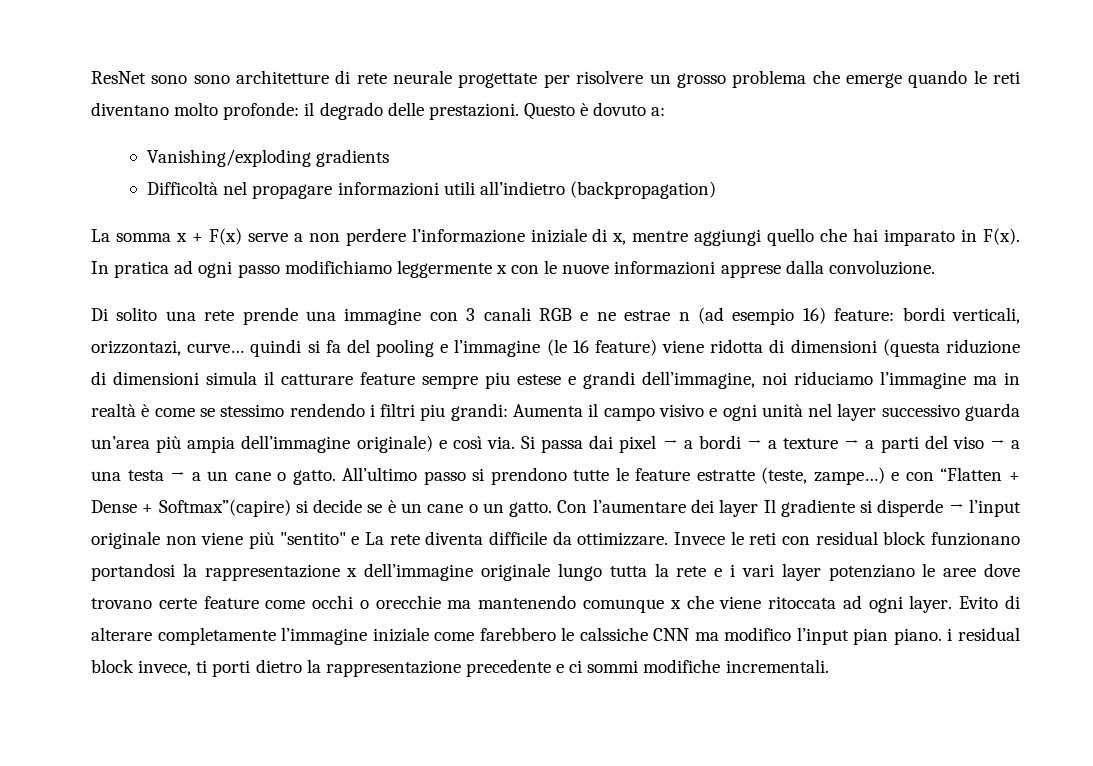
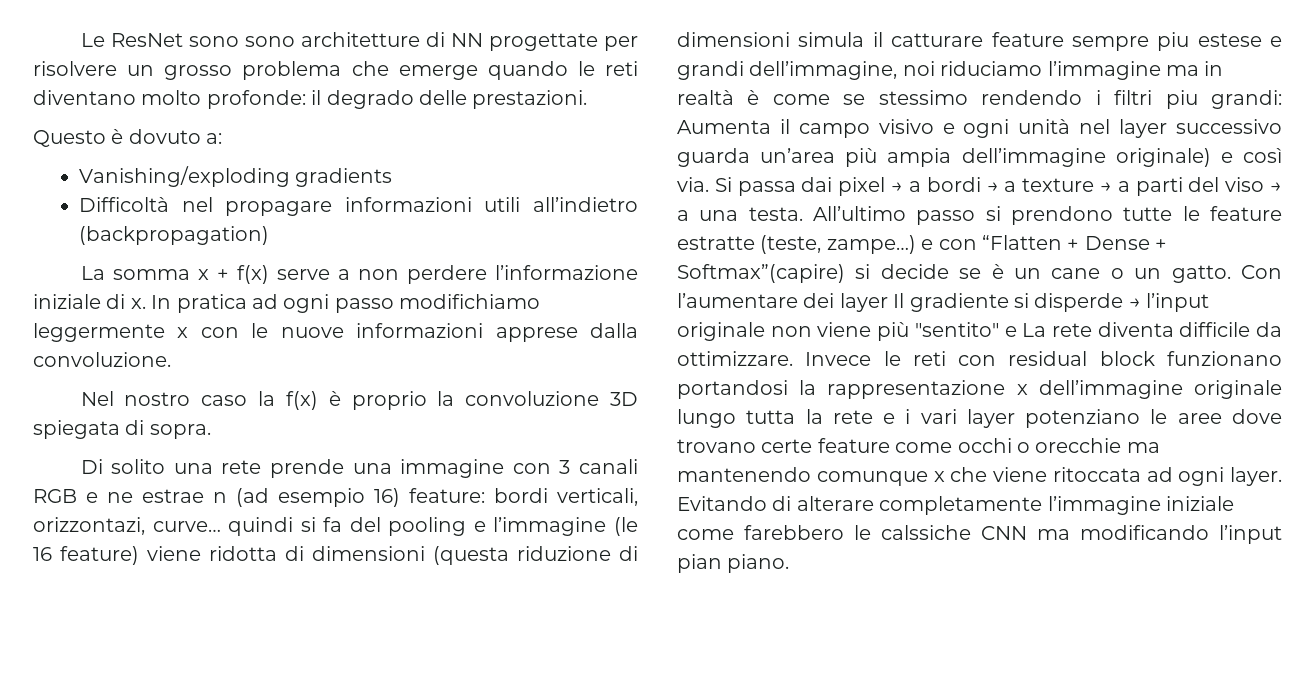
- ResNet sono sono architetture di rete neurale progettate per risolvere un grosso problema che emerge quando le reti diventano molto profonde: il degrado delle prestazioni. Questo è dovuto a:
+ Le ResNet sono sono architetture di NN progettate per risolvere un grosso problema che emerge quando le reti diventano molto profonde: il degrado delle prestazioni.
+ Questo è dovuto a:
- La somma x + F(x) serve a non perdere l’informazione iniziale di x, mentre aggiungi quello che hai imparato in F(x).
+ La somma x + f(x) serve a non perdere l’informazione iniziale di x.
+ Nel nostro caso la f(x) è proprio la convoluzione 3D spiegata di sopra.
- Si passa dai pixel → a bordi → a texture → a parti del viso → a una testa → a un cane o gatto.
+ Si passa dai pixel → a bordi → a texture → a parti del viso → a una testa.
- Evito di alterare completamente l’immagine iniziale come farebbero le calssiche CNN ma modifico l’input pian piano. i residual block invece, ti porti dietro la rappresentazione precedente e ci sommi modifiche incrementali.
+ Evitando di alterare completamente l’immagine iniziale come farebbero le calssiche CNN ma modificando l’input pian piano.

